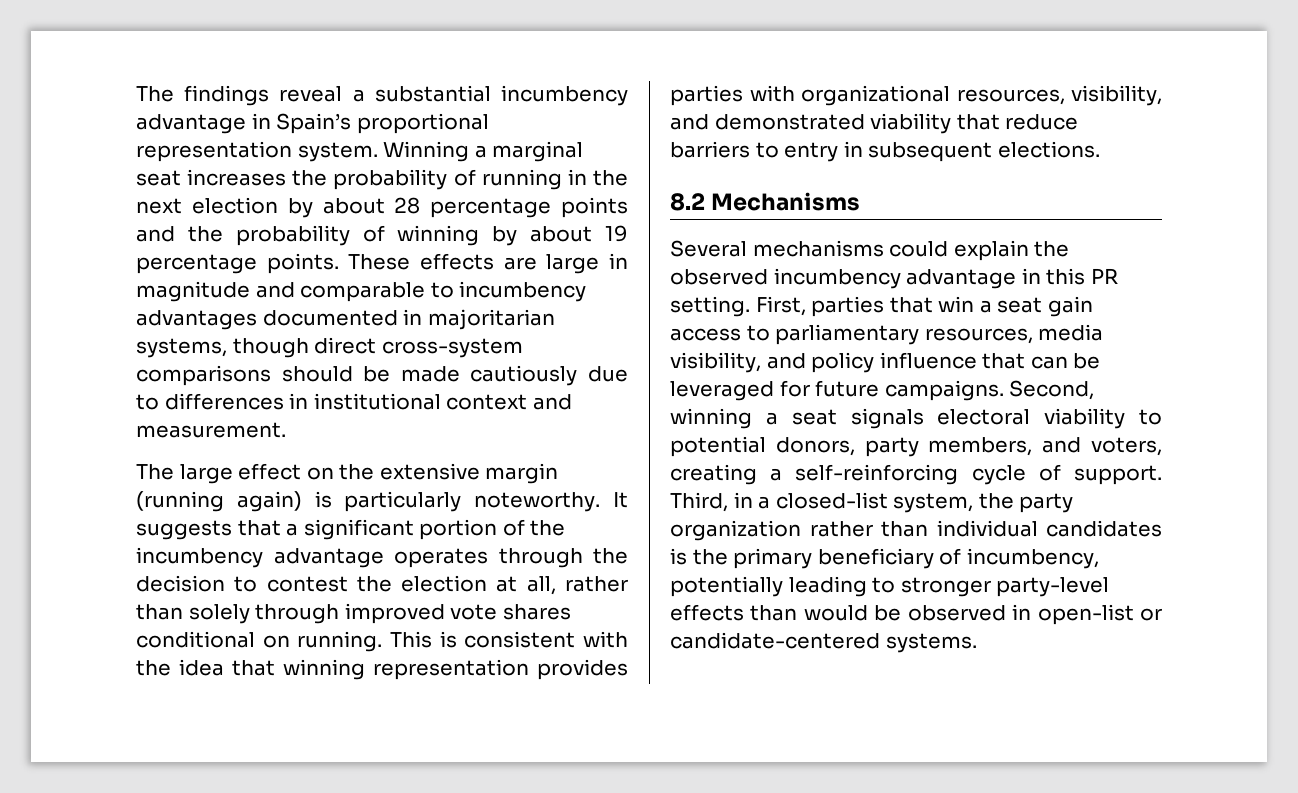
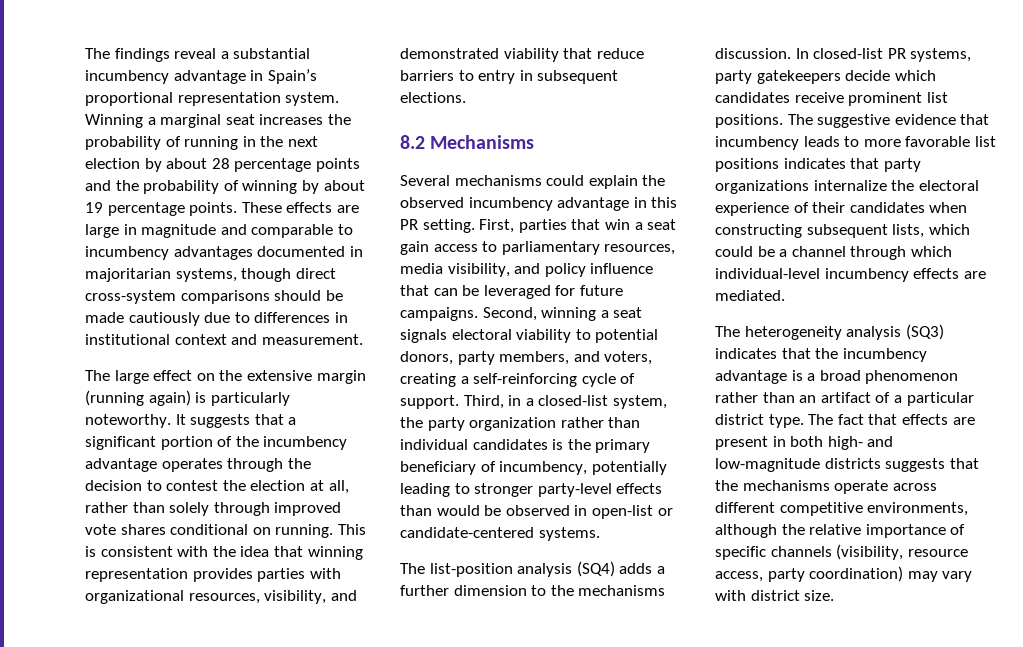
+ The list-position analysis (SQ4) adds a further dimension to the mechanisms discussion. In closed-list PR systems, party gatekeepers decide which candidates receive prominent list positions. The suggestive evidence that incumbency leads to more favorable list positions indicates that party organizations internalize the electoral experience of their candidates when constructing subsequent lists, which could be a channel through which individual-level incumbency effects are mediated.
+ The heterogeneity analysis (SQ3) indicates that the incumbency advantage is a broad phenomenon rather than an artifact of a particular district type. The fact that effects are present in both high- and low-magnitude districts suggests that the mechanisms operate across different competitive environments, although the relative importance of specific channels (visibility, resource access, party coordination) may vary with district size.

